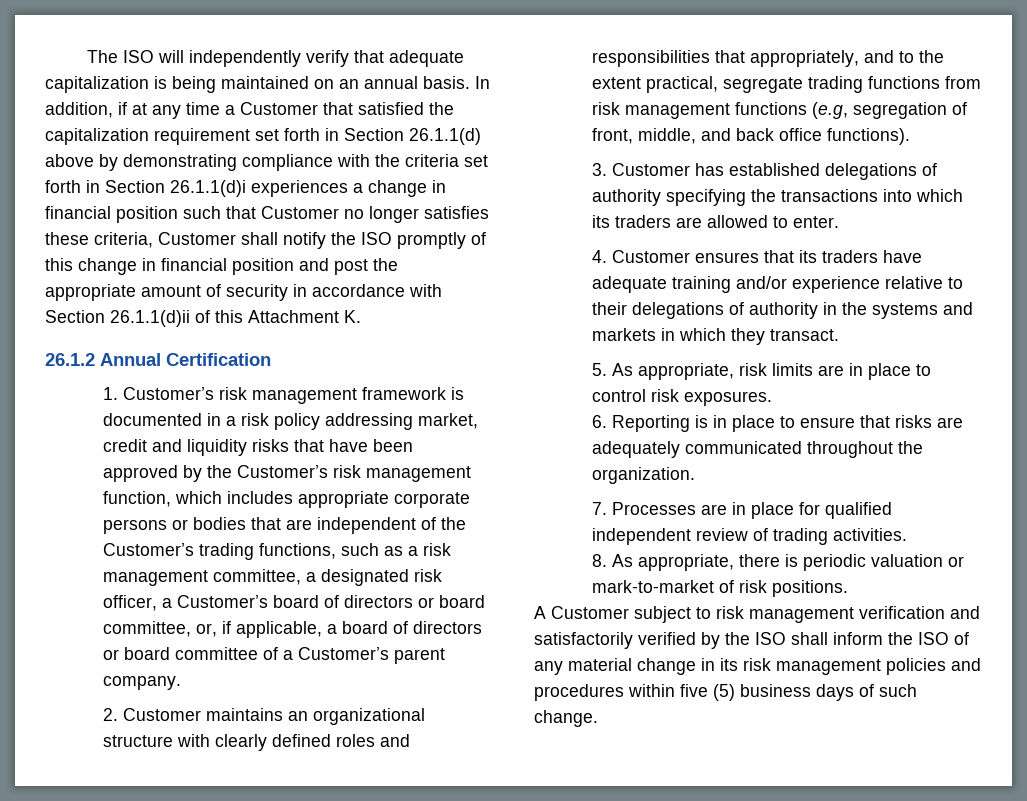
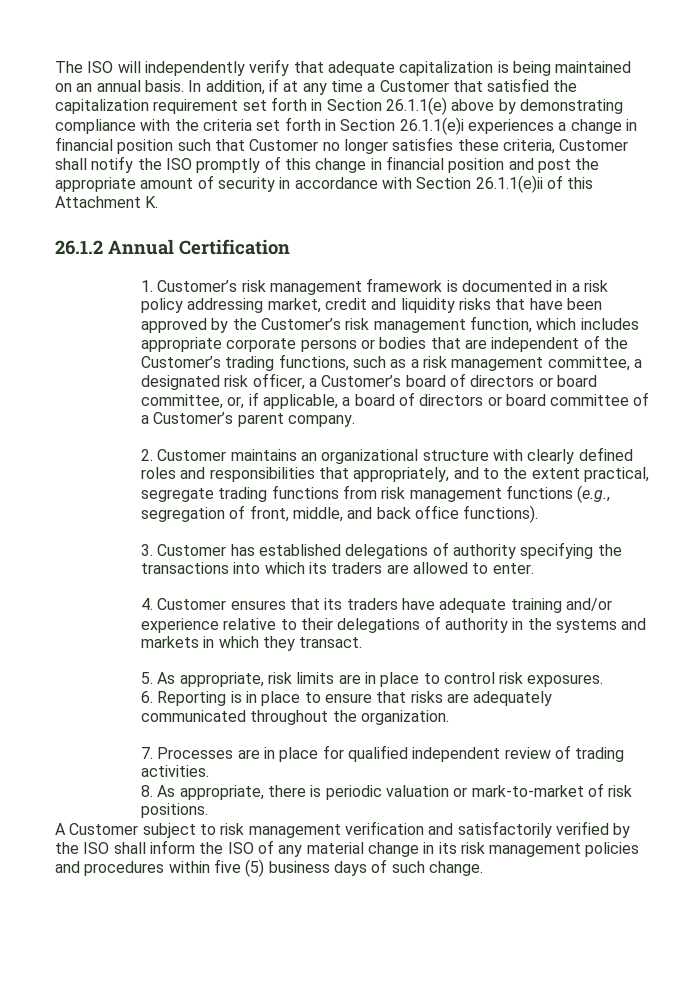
- In addition, if at any time a Customer that satisfied the capitalization requirement set forth in Section 26.1.1(d) above by demonstrating compliance with the criteria set forth in Section 26.1.1(d)i experiences a change in financial position such that Customer no longer satisfies these criteria, Customer shall notify the ISO promptly of this change in financial position and post the appropriate amount of security in accordance with Section 26.1.1(d)ii of this Attachment K.
+ In addition, if at any time a Customer that satisfied the capitalization requirement set forth in Section 26.1.1(e) above by demonstrating compliance with the criteria set forth in Section 26.1.1(e)i experiences a change in financial position such that Customer no longer satisfies these criteria, Customer shall notify the ISO promptly of this change in financial position and post the appropriate amount of security in accordance with Section 26.1.1(e)ii of this Attachment K.
- 2. Customer maintains an organizational structure with clearly defined roles and responsibilities that appropriately, and to the extent practical, segregate trading functions from risk management functions (e.g, segregation of front, middle, and back office functions).
+ 2. Customer maintains an organizational structure with clearly defined roles and responsibilities that appropriately, and to the extent practical, segregate trading functions from risk management functions (e.g., segregation of front, middle, and back office functions).

